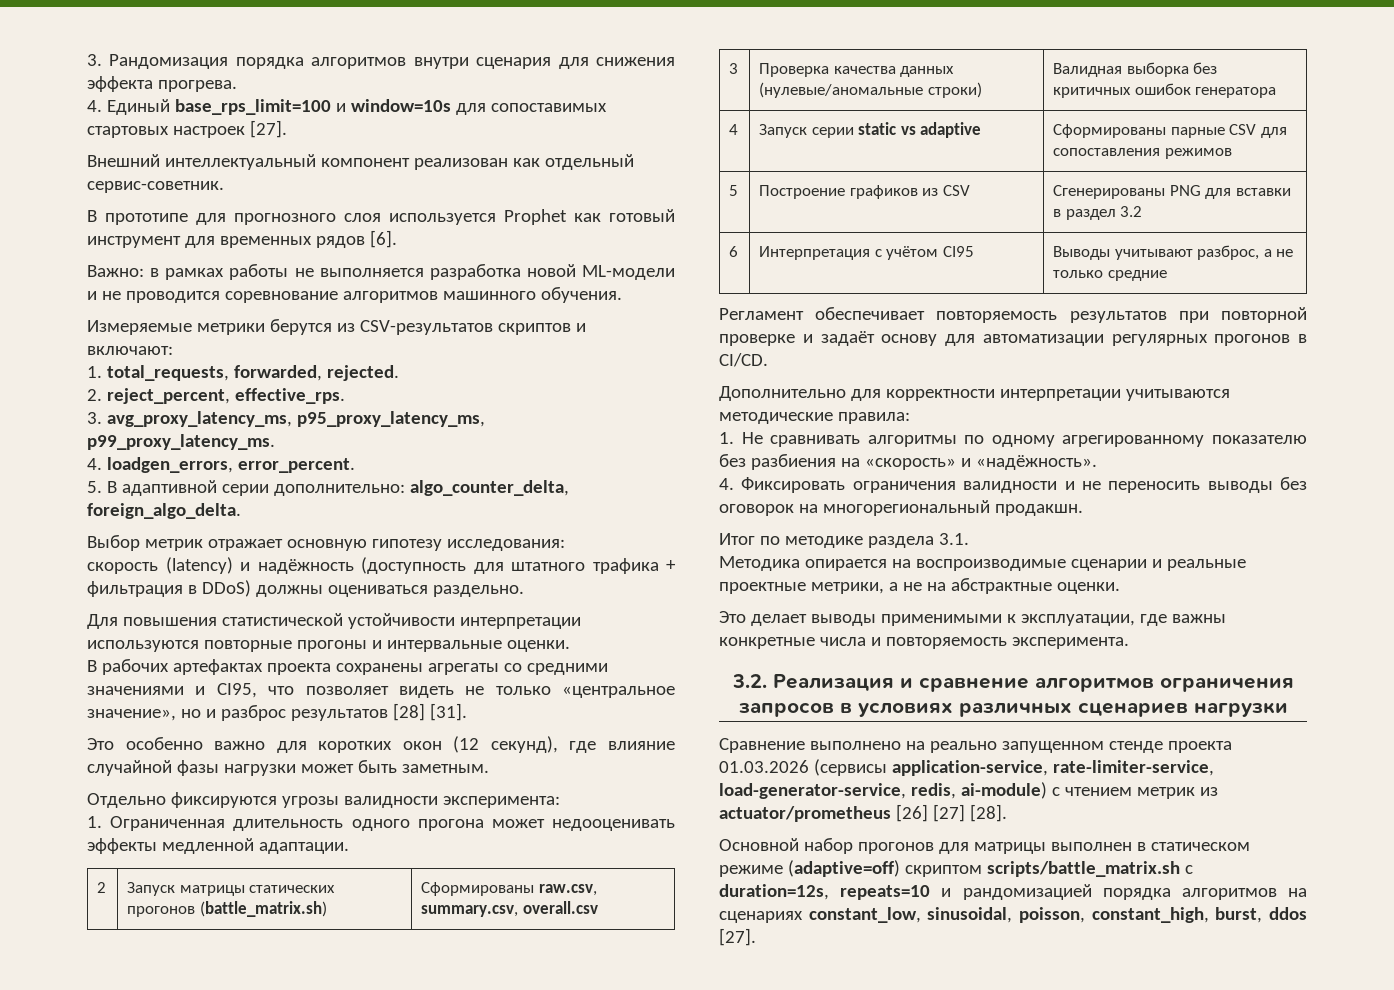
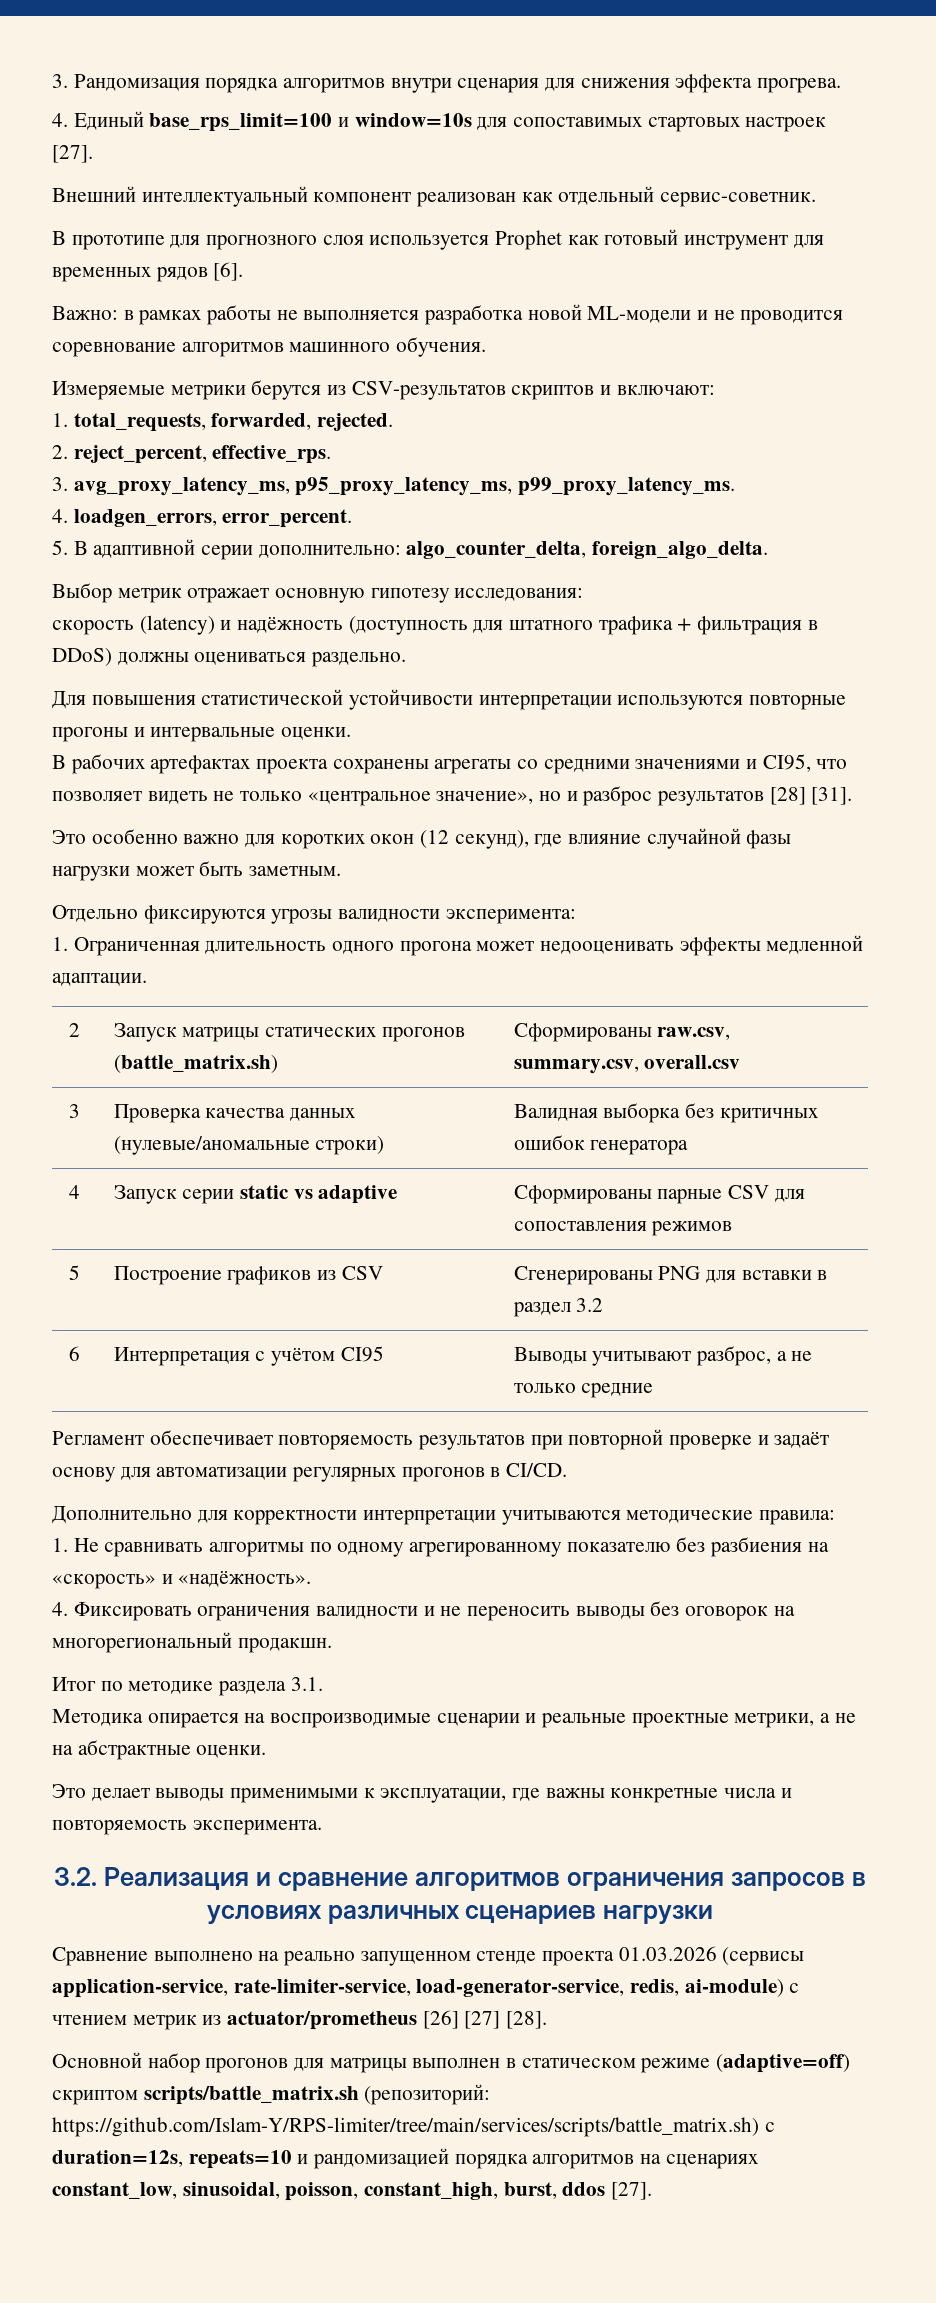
- Основной набор прогонов для матрицы выполнен в статическом режиме (adaptive=off) скриптом scripts/battle_matrix.sh с duration=12s, repeats=10 и рандомизацией порядка алгоритмов на сценариях constant_low, sinusoidal, poisson, constant_high, burst, ddos [27].
+ Основной набор прогонов для матрицы выполнен в статическом режиме (adaptive=off) скриптом scripts/battle_matrix.sh (репозиторий: https://github.com/Islam-Y/RPS-limiter/tree/main/services/scripts/battle_matrix.sh) с duration=12s, repeats=10 и рандомизацией порядка алгоритмов на сценариях constant_low, sinusoidal, poisson, constant_high, burst, ddos [27].

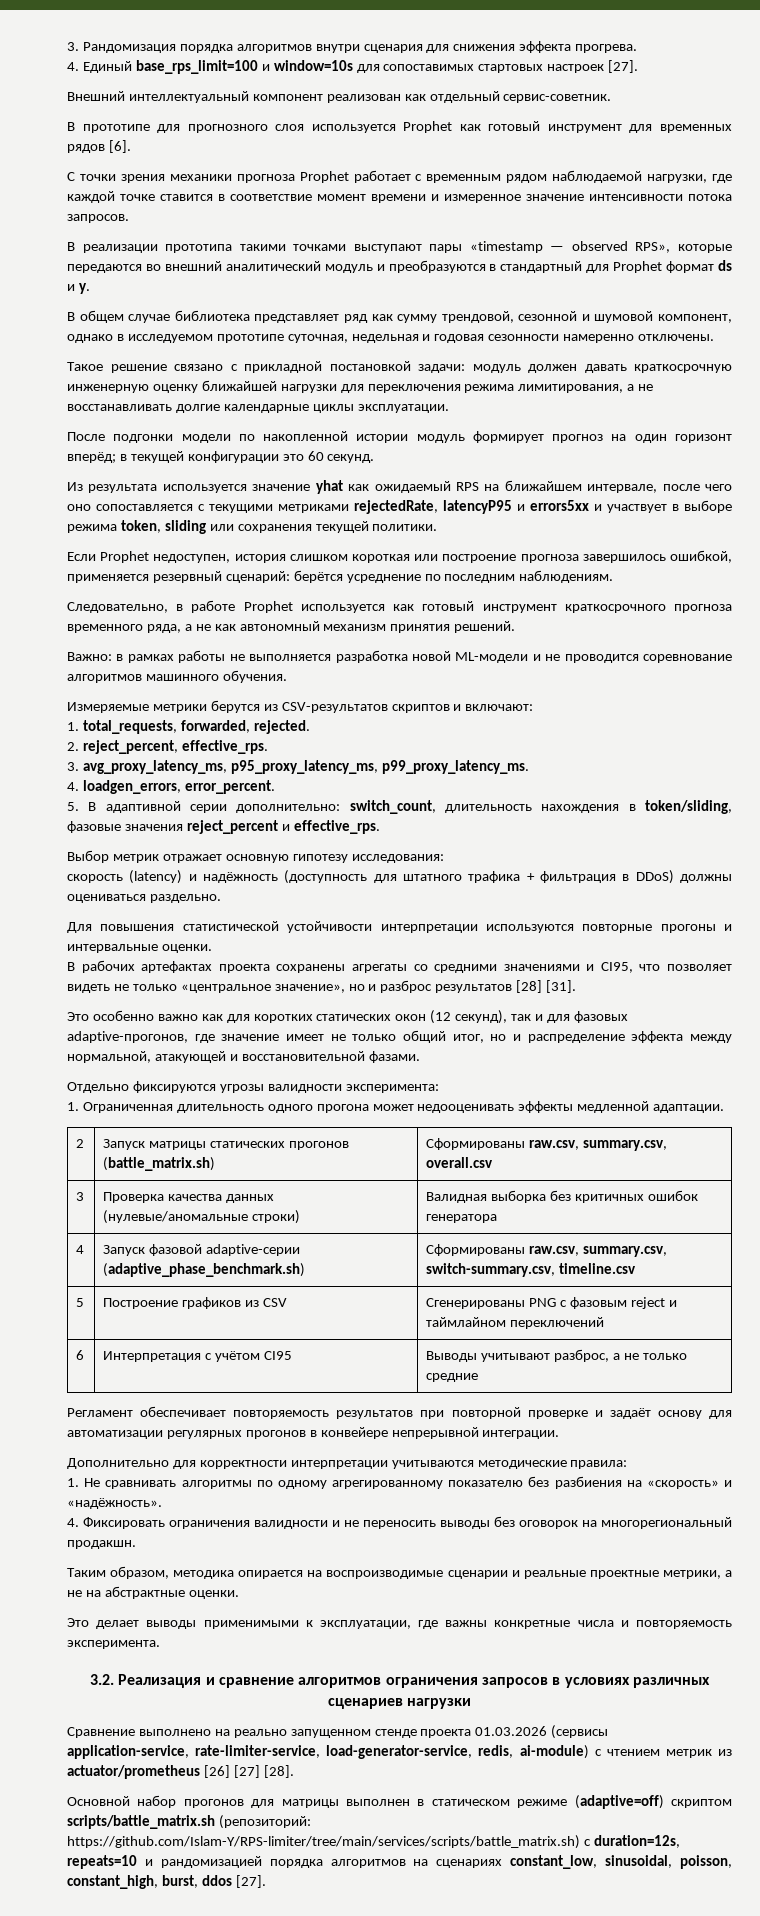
+ С точки зрения механики прогноза Prophet работает с временным рядом наблюдаемой нагрузки, где каждой точке ставится в соответствие момент времени и измеренное значение интенсивности потока запросов.
+ В реализации прототипа такими точками выступают пары «timestamp — observed RPS», которые передаются во внешний аналитический модуль и преобразуются в стандартный для Prophet формат ds и y.
+ В общем случае библиотека представляет ряд как сумму трендовой, сезонной и шумовой компонент, однако в исследуемом прототипе суточная, недельная и годовая сезонности намеренно отключены.
+ Такое решение связано с прикладной постановкой задачи: модуль должен давать краткосрочную инженерную оценку ближайшей нагрузки для переключения режима лимитирования, а не восстанавливать долгие календарные циклы эксплуатации.
+ После подгонки модели по накопленной истории модуль формирует прогноз на один горизонт вперёд; в текущей конфигурации это 60 секунд.
+ Из результата используется значение yhat как ожидаемый RPS на ближайшем интервале, после чего оно сопоставляется с текущими метриками rejectedRate, latencyP95 и errors5xx и участвует в выборе режима token, sliding или сохранения текущей политики.
+ Если Prophet недоступен, история слишком короткая или построение прогноза завершилось ошибкой, применяется резервный сценарий: берётся усреднение по последним наблюдениям.
+ Следовательно, в работе Prophet используется как готовый инструмент краткосрочного прогноза временного ряда, а не как автономный механизм принятия решений.
- 5. В адаптивной серии дополнительно: algo_counter_delta, foreign_algo_delta.
+ 5. В адаптивной серии дополнительно: switch_count, длительность нахождения в token/sliding, фазовые значения reject_percent и effective_rps.
- Это особенно важно для коротких окон (12 секунд), где влияние случайной фазы нагрузки может быть заметным.
+ Это особенно важно как для коротких статических окон (12 секунд), так и для фазовых adaptive-прогонов, где значение имеет не только общий итог, но и распределение эффекта между нормальной, атакующей и восстановительной фазами.
- 4 | Запуск серии static vs adaptive | Сформированы парные CSV для сопоставления режимов
+ 4 | Запуск фазовой adaptive-серии (adaptive_phase_benchmark.sh) | Сформированы raw.csv, summary.csv, switch-summary.csv, timeline.csv
- 5 | Построение графиков из CSV | Сгенерированы PNG для вставки в раздел 3.2
+ 5 | Построение графиков из CSV | Сгенерированы PNG с фазовым reject и таймлайном переключений
- Регламент обеспечивает повторяемость результатов при повторной проверке и задаёт основу для автоматизации регулярных прогонов в CI/CD.
+ Регламент обеспечивает повторяемость результатов при повторной проверке и задаёт основу для автоматизации регулярных прогонов в конвейере непрерывной интеграции.
- Итог по методике раздела 3.1.
- Методика опирается на воспроизводимые сценарии и реальные проектные метрики, а не на абстрактные оценки.
+ Таким образом, методика опирается на воспроизводимые сценарии и реальные проектные метрики, а не на абстрактные оценки.

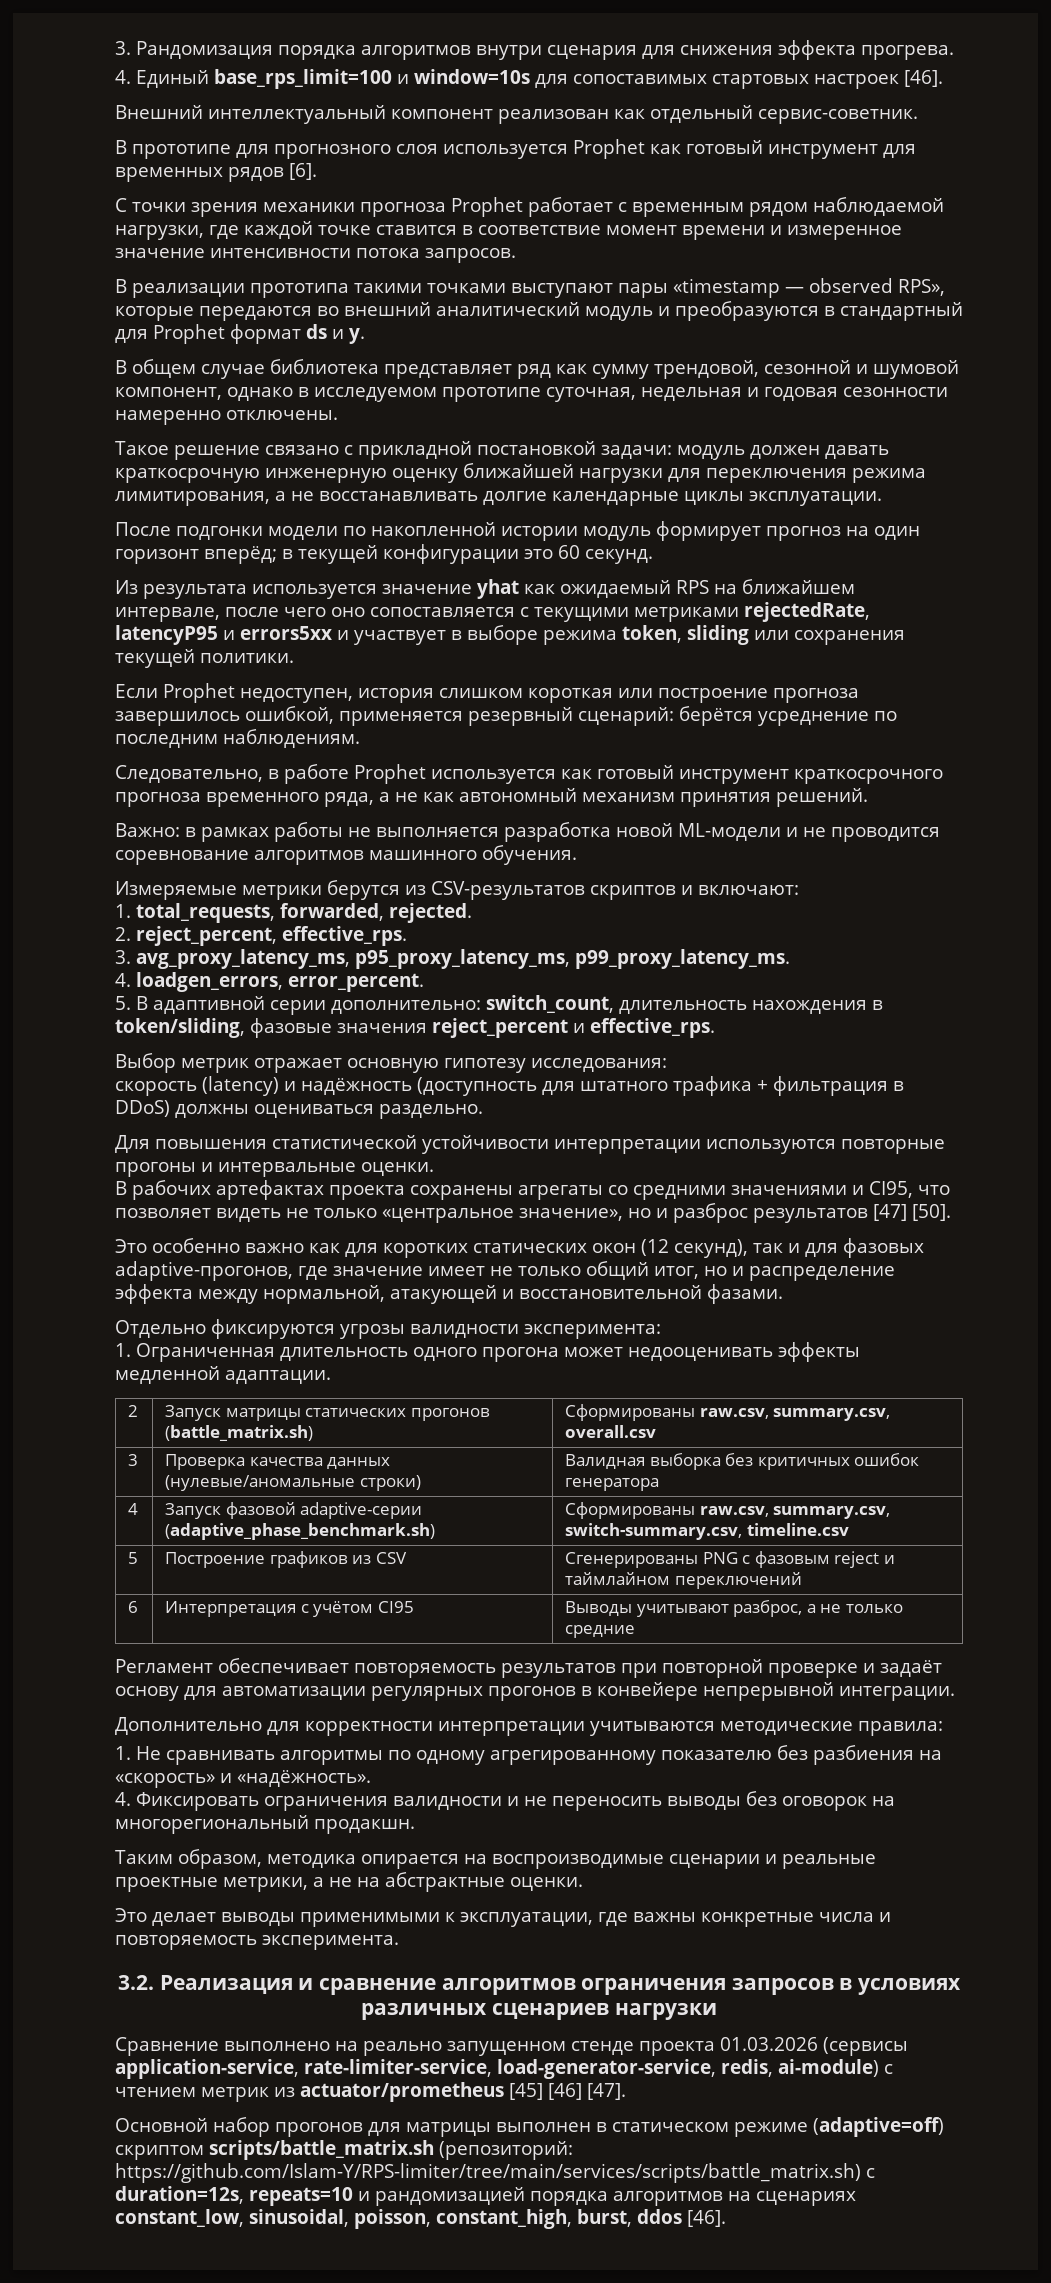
- 4. Единый base_rps_limit=100 и window=10s для сопоставимых стартовых настроек [27].
+ 4. Единый base_rps_limit=100 и window=10s для сопоставимых стартовых настроек [46].
- В рабочих артефактах проекта сохранены агрегаты со средними значениями и CI95, что позволяет видеть не только «центральное значение», но и разброс результатов [28] [31].
+ В рабочих артефактах проекта сохранены агрегаты со средними значениями и CI95, что позволяет видеть не только «центральное значение», но и разброс результатов [47] [50].
- Сравнение выполнено на реально запущенном стенде проекта 01.03.2026 (сервисы application-service, rate-limiter-service, load-generator-service, redis, ai-module) с чтением метрик из actuator/prometheus [26] [27] [28].
+ Сравнение выполнено на реально запущенном стенде проекта 01.03.2026 (сервисы application-service, rate-limiter-service, load-generator-service, redis, ai-module) с чтением метрик из actuator/prometheus [45] [46] [47].
- Основной набор прогонов для матрицы выполнен в статическом режиме (adaptive=off) скриптом scripts/battle_matrix.sh (репозиторий: https://github.com/Islam-Y/RPS-limiter/tree/main/services/scripts/battle_matrix.sh) с duration=12s, repeats=10 и рандомизацией порядка алгоритмов на сценариях constant_low, sinusoidal, poisson, constant_high, burst, ddos [27].
+ Основной набор прогонов для матрицы выполнен в статическом режиме (adaptive=off) скриптом scripts/battle_matrix.sh (репозиторий: https://github.com/Islam-Y/RPS-limiter/tree/main/services/scripts/battle_matrix.sh) с duration=12s, repeats=10 и рандомизацией порядка алгоритмов на сценариях constant_low, sinusoidal, poisson, constant_high, burst, ddos [46].

